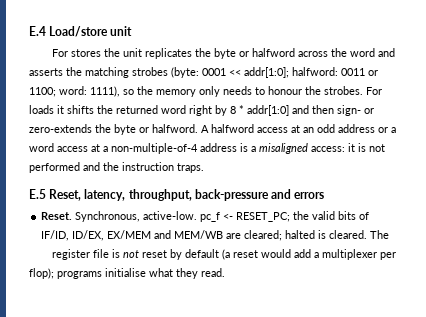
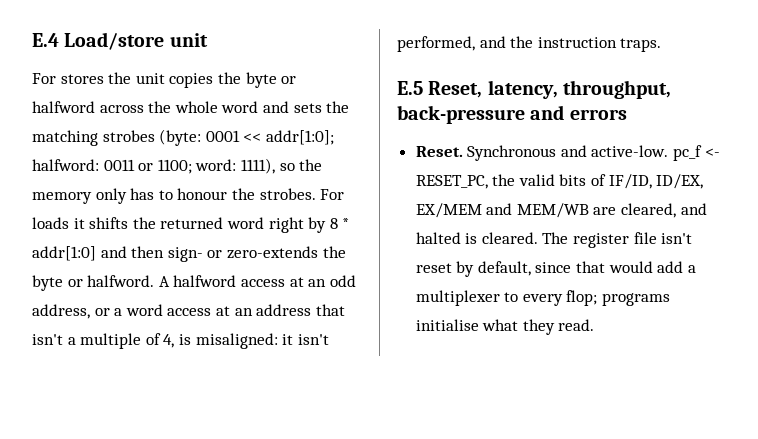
- For stores the unit replicates the byte or halfword across the word and asserts the matching strobes (byte: 0001 << addr[1:0]; halfword: 0011 or 1100; word: 1111), so the memory only needs to honour the strobes.
+ For stores the unit copies the byte or halfword across the whole word and sets the matching strobes (byte: 0001 << addr[1:0]; halfword: 0011 or 1100; word: 1111), so the memory only has to honour the strobes.
- A halfword access at an odd address or a word access at a non-multiple-of-4 address is a misaligned access: it is not performed and the instruction traps.
+ A halfword access at an odd address, or a word access at an address that isn't a multiple of 4, is misaligned: it isn't performed, and the instruction traps.
- Synchronous, active-low. pc_f <- RESET_PC; the valid bits of IF/ID, ID/EX, EX/MEM and MEM/WB are cleared; halted is cleared.
+ Synchronous and active-low. pc_f <- RESET_PC, the valid bits of IF/ID, ID/EX, EX/MEM and MEM/WB are cleared, and halted is cleared.
- The
- register file is not reset by default (a reset would add a multiplexer per flop); programs initialise what they read.
+ The register file isn't reset by default, since that would add a multiplexer to every flop; programs initialise what they read.

